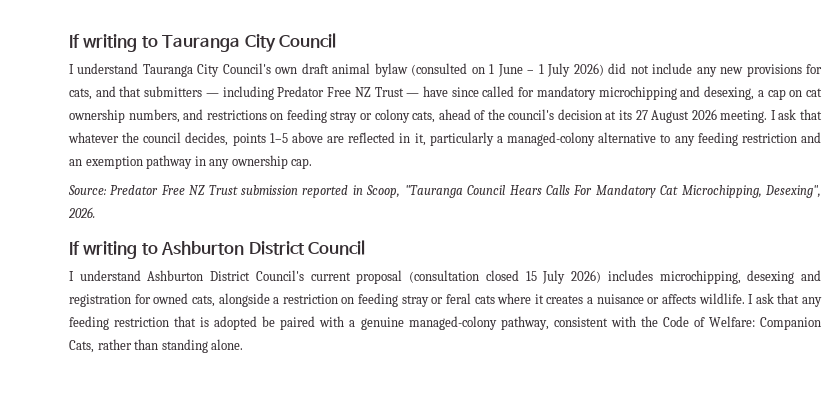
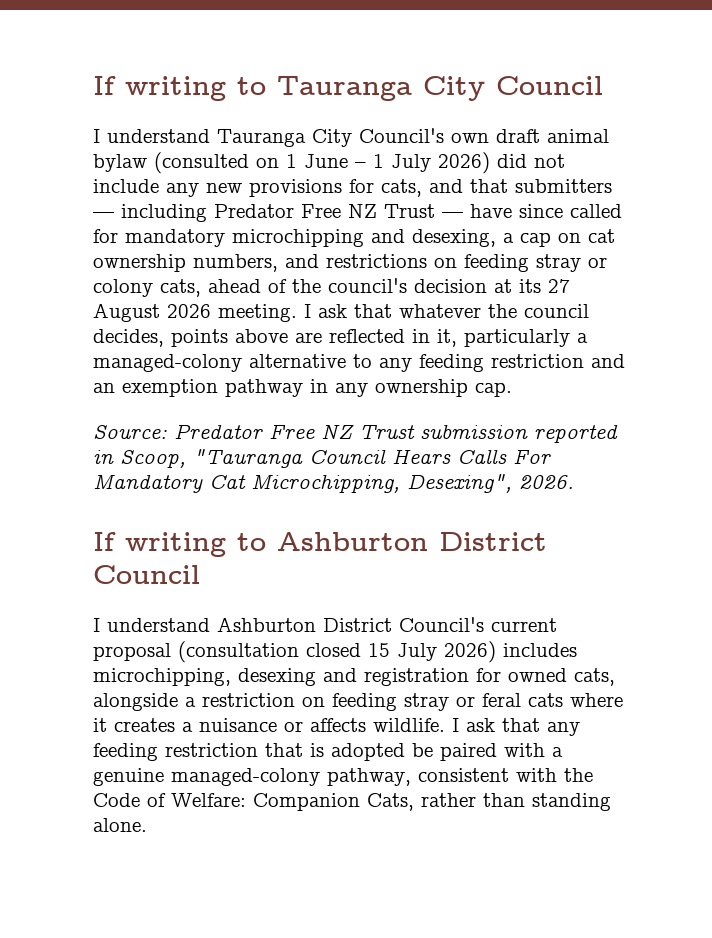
- I ask that whatever the council decides, points 1–5 above are reflected in it, particularly a managed-colony alternative to any feeding restriction and an exemption pathway in any ownership cap.
+ I ask that whatever the council decides, points above are reflected in it, particularly a managed-colony alternative to any feeding restriction and an exemption pathway in any ownership cap.

